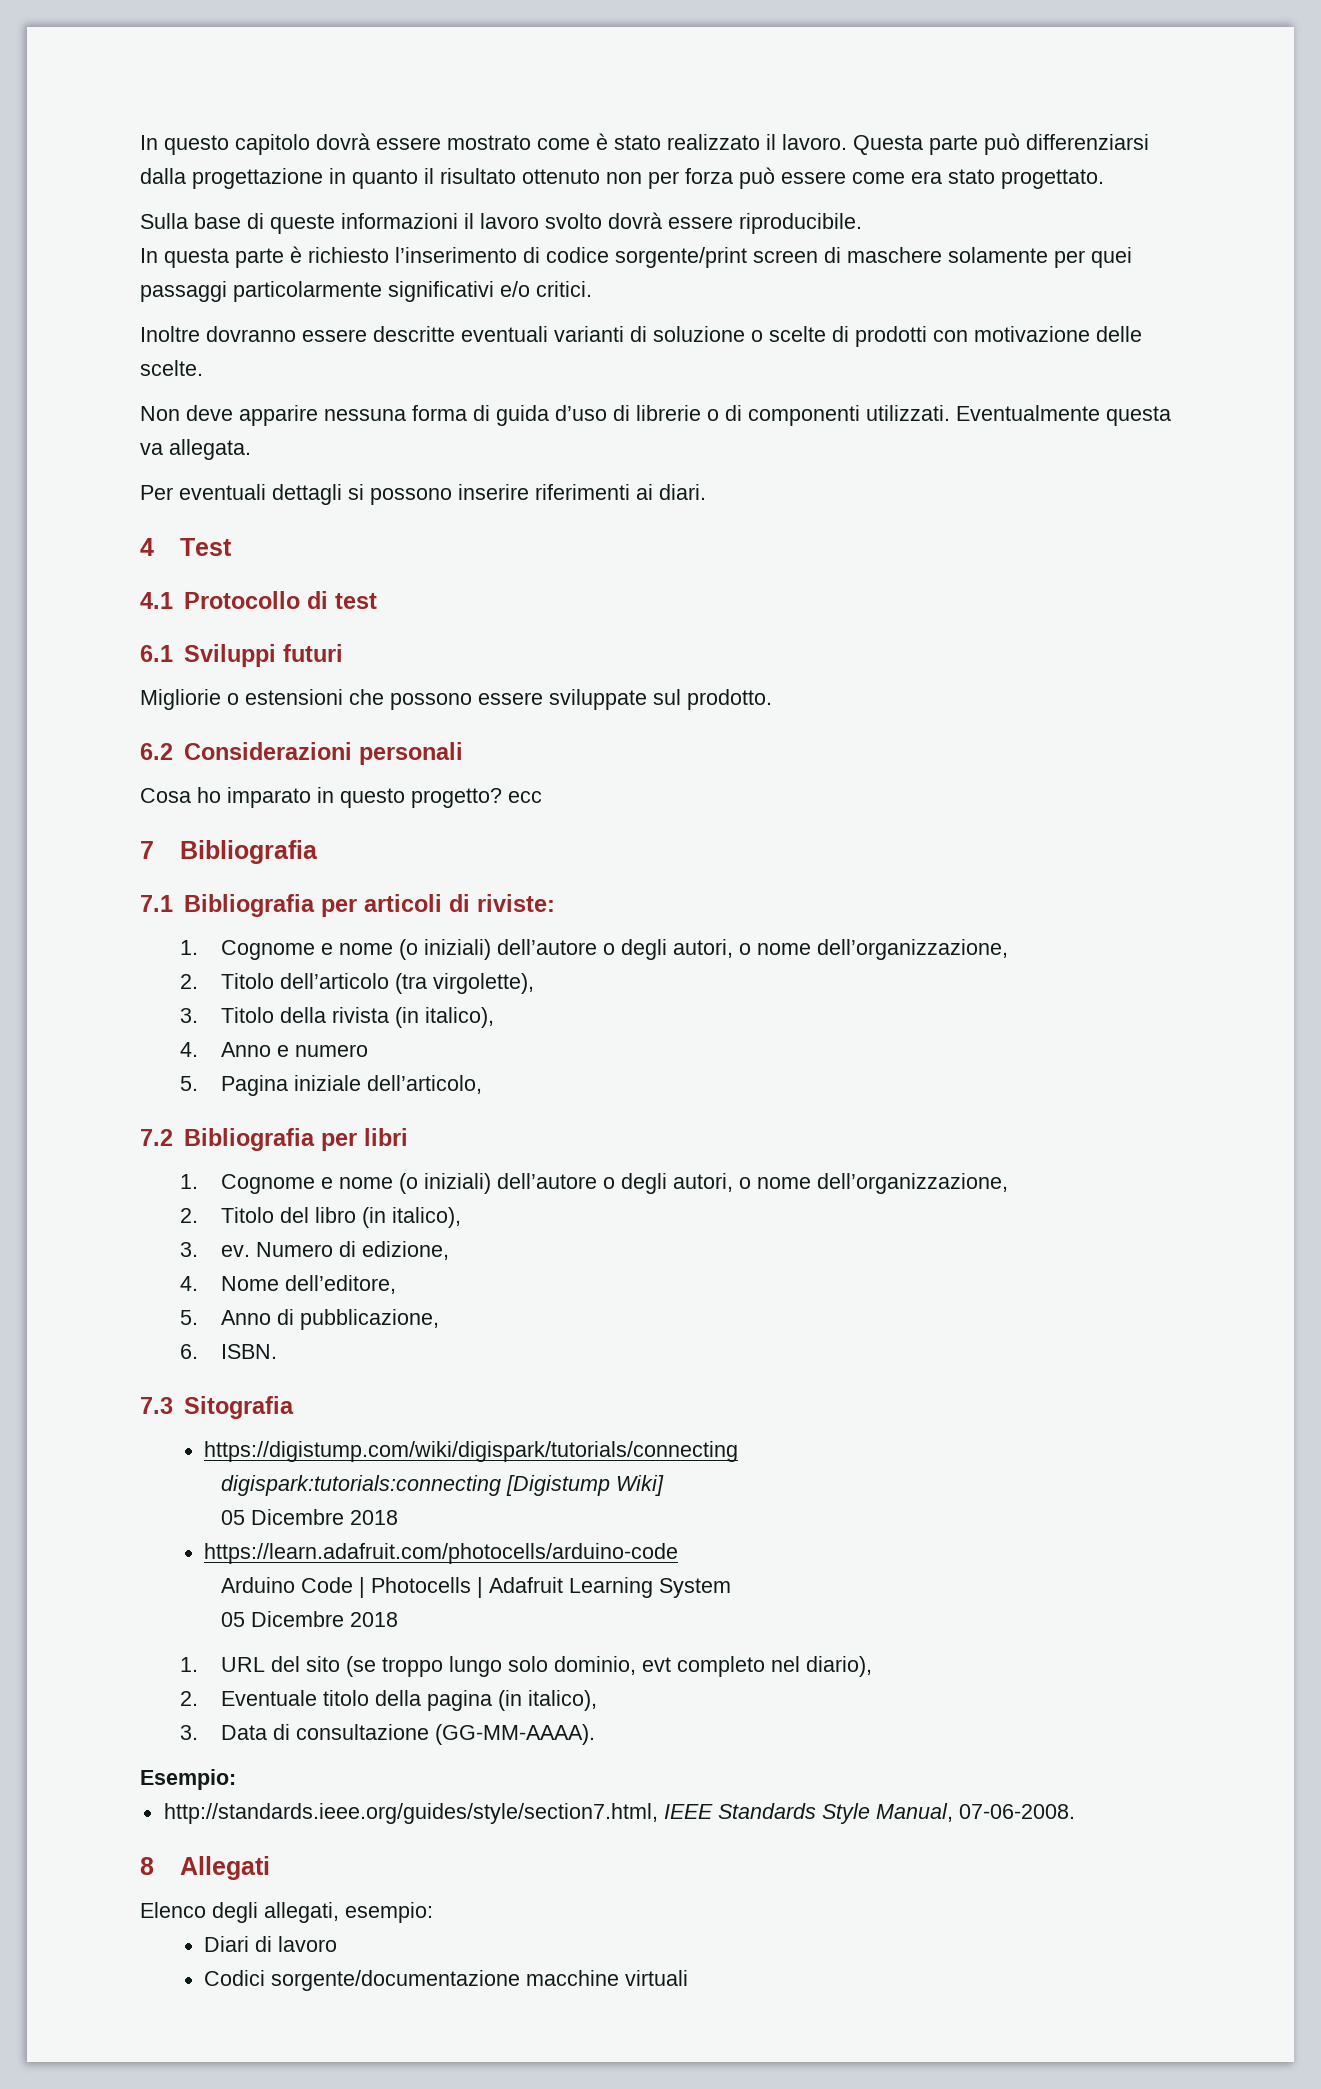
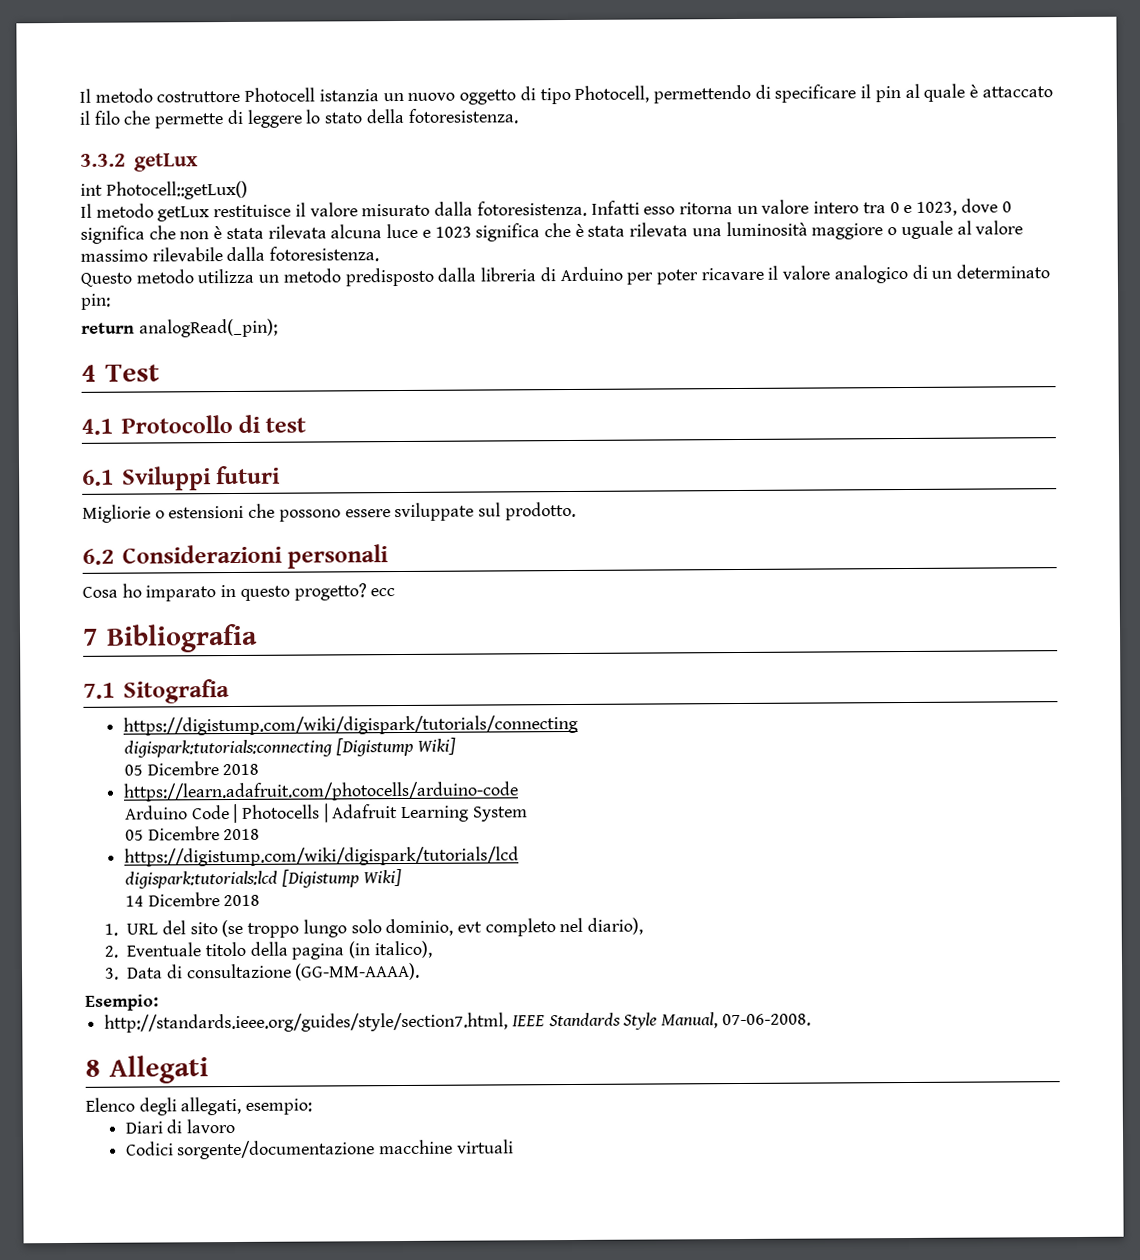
- In questo capitolo dovrà essere mostrato come è stato realizzato il lavoro. Questa parte può differenziarsi dalla progettazione in quanto il risultato ottenuto non per forza può essere come era stato progettato.
- Sulla base di queste informazioni il lavoro svolto dovrà essere riproducibile.
- In questa parte è richiesto l’inserimento di codice sorgente/print screen di maschere solamente per quei passaggi particolarmente significativi e/o critici.
- Inoltre dovranno essere descritte eventuali varianti di soluzione o scelte di prodotti con motivazione delle scelte.
- Non deve apparire nessuna forma di guida d’uso di librerie o di componenti utilizzati. Eventualmente questa va allegata.
- Per eventuali dettagli si possono inserire riferimenti ai diari.
+ Il metodo costruttore Photocell istanzia un nuovo oggetto di tipo Photocell, permettendo di specificare il pin al quale è attaccato il filo che permette di leggere lo stato della fotoresistenza.
+ 3.3.2 getLux
+ int Photocell::getLux()
+ Il metodo getLux restituisce il valore misurato dalla fotoresistenza. Infatti esso ritorna un valore intero tra 0 e 1023, dove 0 significa che non è stata rilevata alcuna luce e 1023 significa che è stata rilevata una luminosità maggiore o uguale al valore massimo rilevabile dalla fotoresistenza.
+ Questo metodo utilizza un metodo predisposto dalla libreria di Arduino per poter ricavare il valore analogico di un determinato pin:
+ return analogRead(_pin);
- 7.1 Bibliografia per articoli di riviste:
- 1. Cognome e nome (o iniziali) dell’autore o degli autori, o nome dell’organizzazione,
- 2. Titolo dell’articolo (tra virgolette),
- 3. Titolo della rivista (in italico),
- 4. Anno e numero
- 5. Pagina iniziale dell’articolo,
- 7.2 Bibliografia per libri
- 1. Cognome e nome (o iniziali) dell’autore o degli autori, o nome dell’organizzazione,
- 2. Titolo del libro (in italico),
- 3. ev. Numero di edizione,
- 4. Nome dell’editore,
- 5. Anno di pubblicazione,
- 6. ISBN.
- 7.3 Sitografia
+ 7.1 Sitografia
+ https://digistump.com/wiki/digispark/tutorials/lcd
+ digispark:tutorials:lcd [Digistump Wiki]
+ 14 Dicembre 2018

